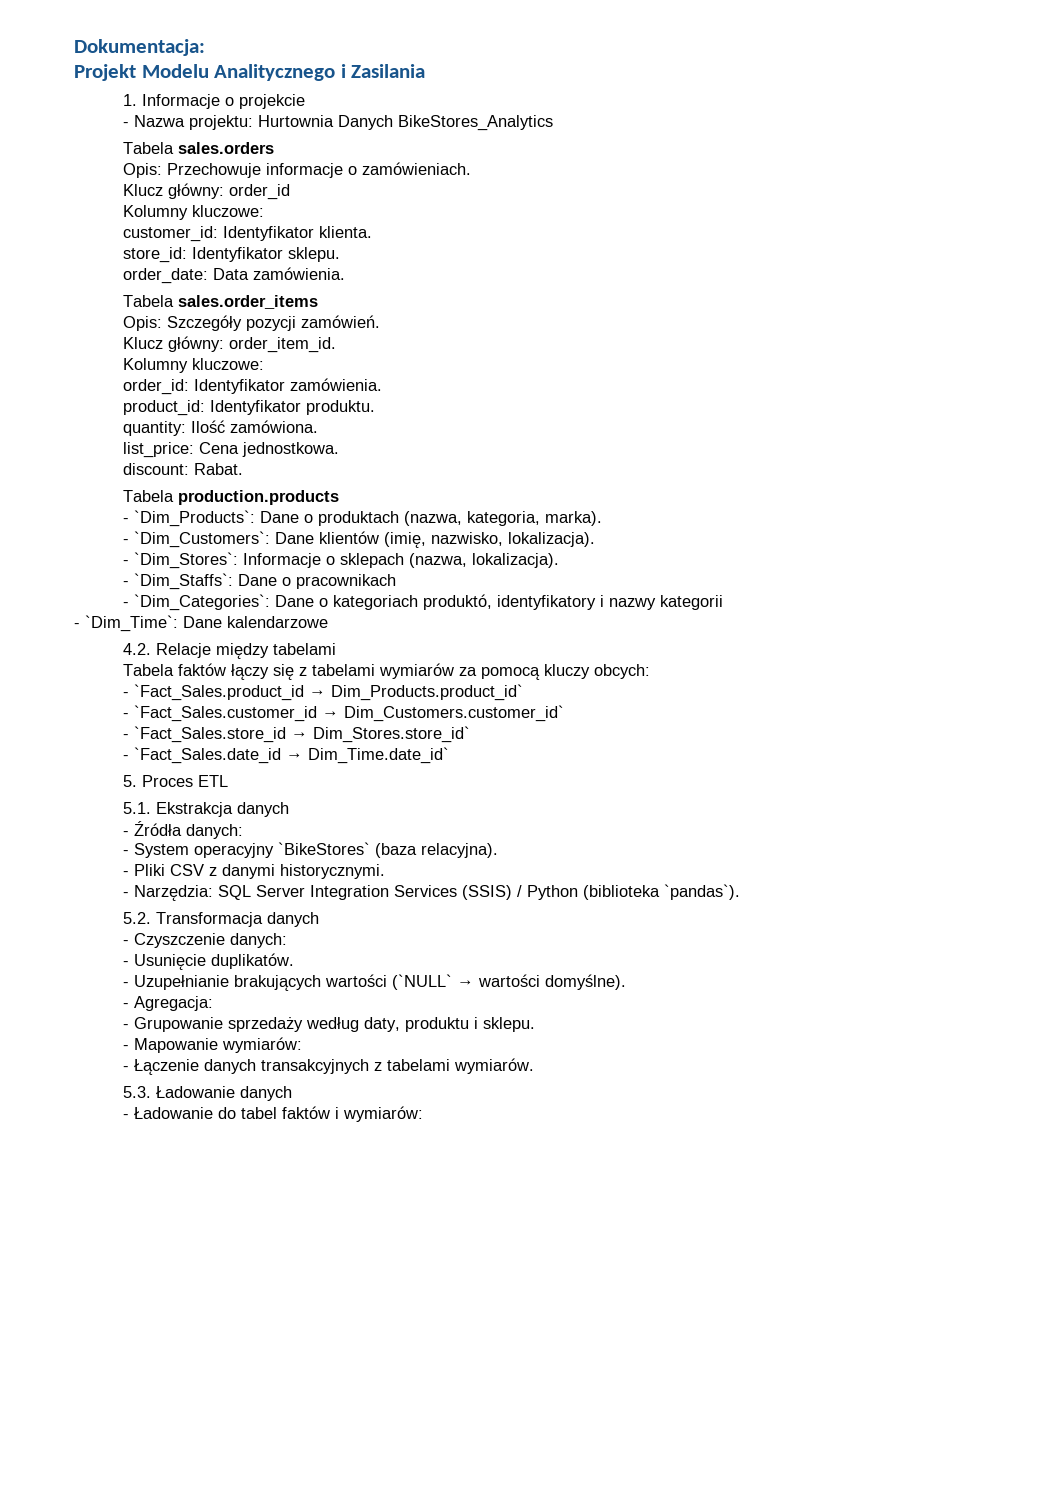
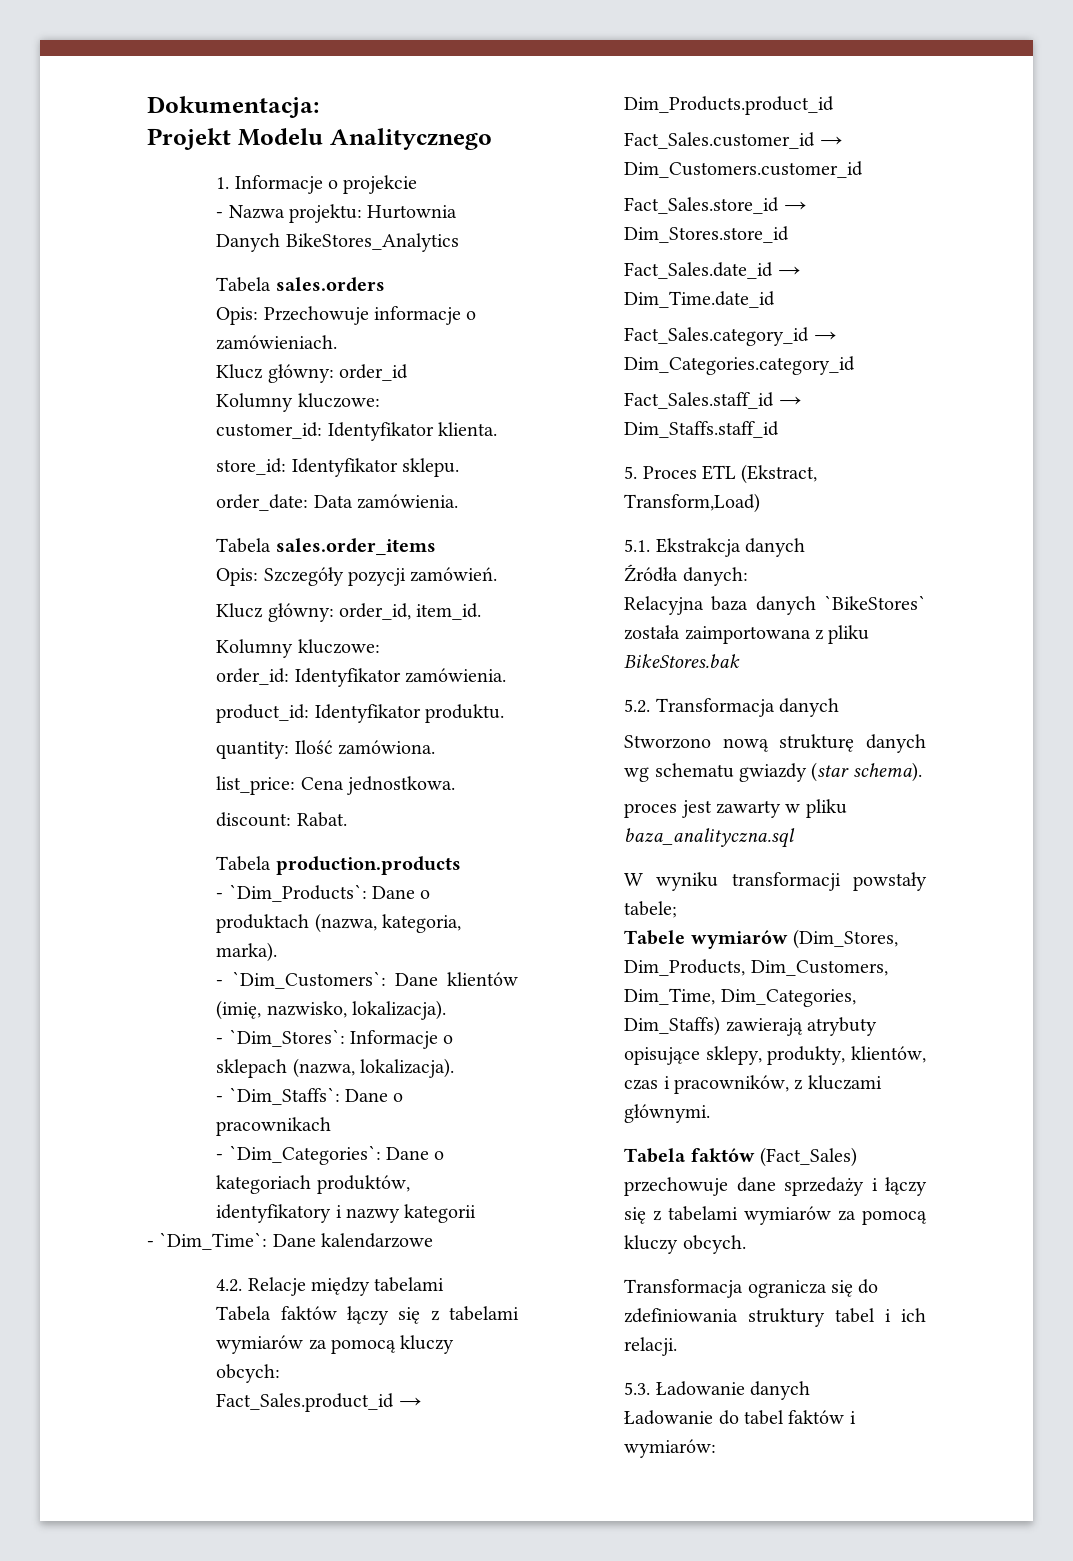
- Projekt Modelu Analitycznego i Zasilania
+ Projekt Modelu Analitycznego
- Klucz główny: order_item_id.
+ Klucz główny: order_id, item_id.
- - `Dim_Categories`: Dane o kategoriach produktó, identyfikatory i nazwy kategorii
+ - `Dim_Categories`: Dane o kategoriach produktów, identyfikatory i nazwy kategorii
- - `Fact_Sales.product_id → Dim_Products.product_id`
- - `Fact_Sales.customer_id → Dim_Customers.customer_id`
- - `Fact_Sales.store_id → Dim_Stores.store_id`
- - `Fact_Sales.date_id → Dim_Time.date_id`
+ Fact_Sales.product_id → Dim_Products.product_id
+ Fact_Sales.customer_id → Dim_Customers.customer_id
+ Fact_Sales.store_id → Dim_Stores.store_id
+ Fact_Sales.date_id → Dim_Time.date_id
+ Fact_Sales.category_id → Dim_Categories.category_id
+ Fact_Sales.staff_id → Dim_Staffs.staff_id
- 5. Proces ETL
+ 5. Proces ETL (Ekstract, Transform,Load)
- - Źródła danych:
+ Źródła danych:
- - System operacyjny `BikeStores` (baza relacyjna).
- - Pliki CSV z danymi historycznymi.
- - Narzędzia: SQL Server Integration Services (SSIS) / Python (biblioteka `pandas`).
+ Relacyjna baza danych `BikeStores` została zaimportowana z pliku BikeStores.bak
  5.2. Transformacja danych
- - Czyszczenie danych:
- - Usunięcie duplikatów.
- - Uzupełnianie brakujących wartości (`NULL` → wartości domyślne).
- - Agregacja:
- - Grupowanie sprzedaży według daty, produktu i sklepu.
- - Mapowanie wymiarów:
- - Łączenie danych transakcyjnych z tabelami wymiarów.
+ Stworzono nową strukturę danych wg schematu gwiazdy (star schema).
+ proces jest zawarty w pliku baza_analityczna.sql
+ W wyniku transformacji powstały tabele;
+ Tabele wymiarów (Dim_Stores, Dim_Products, Dim_Customers, Dim_Time, Dim_Categories, Dim_Staffs) zawierają atrybuty opisujące sklepy, produkty, klientów, czas i pracowników, z kluczami głównymi.
+ Tabela faktów (Fact_Sales) przechowuje dane sprzedaży i łączy się z tabelami wymiarów za pomocą kluczy obcych.
+ Transformacja ogranicza się do zdefiniowania struktury tabel i ich relacji.
- - Ładowanie do tabel faktów i wymiarów:
+ Ładowanie do tabel faktów i wymiarów:

